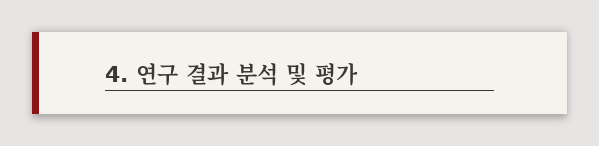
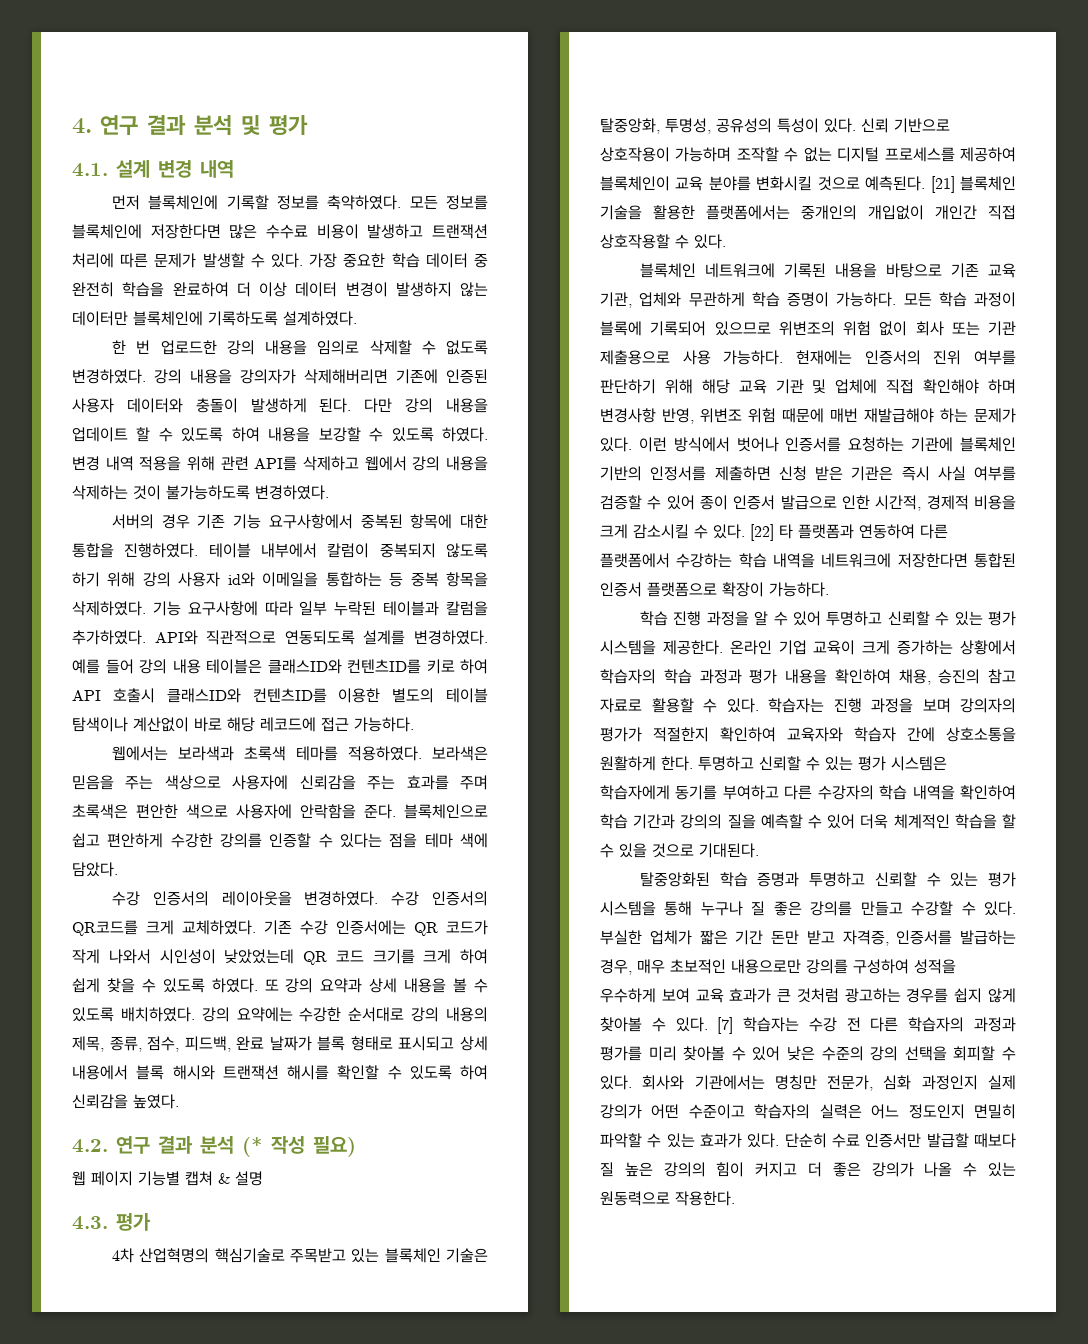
+ 4.1. 설계 변경 내역
+ 먼저 블록체인에 기록할 정보를 축약하였다. 모든 정보를 블록체인에 저장한다면 많은 수수료 비용이 발생하고 트랜잭션 처리에 따른 문제가 발생할 수 있다. 가장 중요한 학습 데이터 중 완전히 학습을 완료하여 더 이상 데이터 변경이 발생하지 않는 데이터만 블록체인에 기록하도록 설계하였다.
+ 한 번 업로드한 강의 내용을 임의로 삭제할 수 없도록 변경하였다. 강의 내용을 강의자가 삭제해버리면 기존에 인증된 사용자 데이터와 충돌이 발생하게 된다. 다만 강의 내용을 업데이트 할 수 있도록 하여 내용을 보강할 수 있도록 하였다. 변경 내역 적용을 위해 관련 API를 삭제하고 웹에서 강의 내용을 삭제하는 것이 불가능하도록 변경하였다.
+ 서버의 경우 기존 기능 요구사항에서 중복된 항목에 대한 통합을 진행하였다. 테이블 내부에서 칼럼이 중복되지 않도록 하기 위해 강의 사용자 id와 이메일을 통합하는 등 중복 항목을 삭제하였다. 기능 요구사항에 따라 일부 누락된 테이블과 칼럼을 추가하였다. API와 직관적으로 연동되도록 설계를 변경하였다. 예를 들어 강의 내용 테이블은 클래스ID와 컨텐츠ID를 키로 하여 API 호출시 클래스ID와 컨텐츠ID를 이용한 별도의 테이블 탐색이나 계산없이 바로 해당 레코드에 접근 가능하다.
+ 웹에서는 보라색과 초록색 테마를 적용하였다. 보라색은 믿음을 주는 색상으로 사용자에 신뢰감을 주는 효과를 주며 초록색은 편안한 색으로 사용자에 안락함을 준다. 블록체인으로 쉽고 편안하게 수강한 강의를 인증할 수 있다는 점을 테마 색에 담았다.
+ 수강 인증서의 레이아웃을 변경하였다. 수강 인증서의 QR코드를 크게 교체하였다. 기존 수강 인증서에는 QR 코드가 작게 나와서 시인성이 낮았었는데 QR 코드 크기를 크게 하여 쉽게 찾을 수 있도록 하였다. 또 강의 요약과 상세 내용을 볼 수 있도록 배치하였다. 강의 요약에는 수강한 순서대로 강의 내용의 제목, 종류, 점수, 피드백, 완료 날짜가 블록 형태로 표시되고 상세 내용에서 블록 해시와 트랜잭션 해시를 확인할 수 있도록 하여 신뢰감을 높였다.
+ 4.2. 연구 결과 분석 (* 작성 필요)
+ 웹 페이지 기능별 캡쳐 & 설명
+ 4.3. 평가
+ 4차 산업혁명의 핵심기술로 주목받고 있는 블록체인 기술은 탈중앙화, 투명성, 공유성의 특성이 있다. 신뢰 기반으로 상호작용이 가능하며 조작할 수 없는 디지털 프로세스를 제공하여 블록체인이 교육 분야를 변화시킬 것으로 예측된다. [21] 블록체인 기술을 활용한 플랫폼에서는 중개인의 개입없이 개인간 직접 상호작용할 수 있다.
+ 블록체인 네트워크에 기록된 내용을 바탕으로 기존 교육 기관, 업체와 무관하게 학습 증명이 가능하다. 모든 학습 과정이 블록에 기록되어 있으므로 위변조의 위험 없이 회사 또는 기관 제출용으로 사용 가능하다. 현재에는 인증서의 진위 여부를 판단하기 위해 해당 교육 기관 및 업체에 직접 확인해야 하며 변경사항 반영, 위변조 위험 때문에 매번 재발급해야 하는 문제가 있다. 이런 방식에서 벗어나 인증서를 요청하는 기관에 블록체인 기반의 인정서를 제출하면 신청 받은 기관은 즉시 사실 여부를 검증할 수 있어 종이 인증서 발급으로 인한 시간적, 경제적 비용을 크게 감소시킬 수 있다. [22] 타 플랫폼과 연동하여 다른 플랫폼에서 수강하는 학습 내역을 네트워크에 저장한다면 통합된 인증서 플랫폼으로 확장이 가능하다.
+ 학습 진행 과정을 알 수 있어 투명하고 신뢰할 수 있는 평가 시스템을 제공한다. 온라인 기업 교육이 크게 증가하는 상황에서 학습자의 학습 과정과 평가 내용을 확인하여 채용, 승진의 참고 자료로 활용할 수 있다. 학습자는 진행 과정을 보며 강의자의 평가가 적절한지 확인하여 교육자와 학습자 간에 상호소통을 원활하게 한다. 투명하고 신뢰할 수 있는 평가 시스템은 학습자에게 동기를 부여하고 다른 수강자의 학습 내역을 확인하여 학습 기간과 강의의 질을 예측할 수 있어 더욱 체계적인 학습을 할 수 있을 것으로 기대된다.
+ 탈중앙화된 학습 증명과 투명하고 신뢰할 수 있는 평가 시스템을 통해 누구나 질 좋은 강의를 만들고 수강할 수 있다. 부실한 업체가 짧은 기간 돈만 받고 자격증, 인증서를 발급하는 경우, 매우 초보적인 내용으로만 강의를 구성하여 성적을 우수하게 보여 교육 효과가 큰 것처럼 광고하는 경우를 쉽지 않게 찾아볼 수 있다. [7] 학습자는 수강 전 다른 학습자의 과정과 평가를 미리 찾아볼 수 있어 낮은 수준의 강의 선택을 회피할 수 있다. 회사와 기관에서는 명칭만 전문가, 심화 과정인지 실제 강의가 어떤 수준이고 학습자의 실력은 어느 정도인지 면밀히 파악할 수 있는 효과가 있다. 단순히 수료 인증서만 발급할 때보다 질 높은 강의의 힘이 커지고 더 좋은 강의가 나올 수 있는 원동력으로 작용한다.

